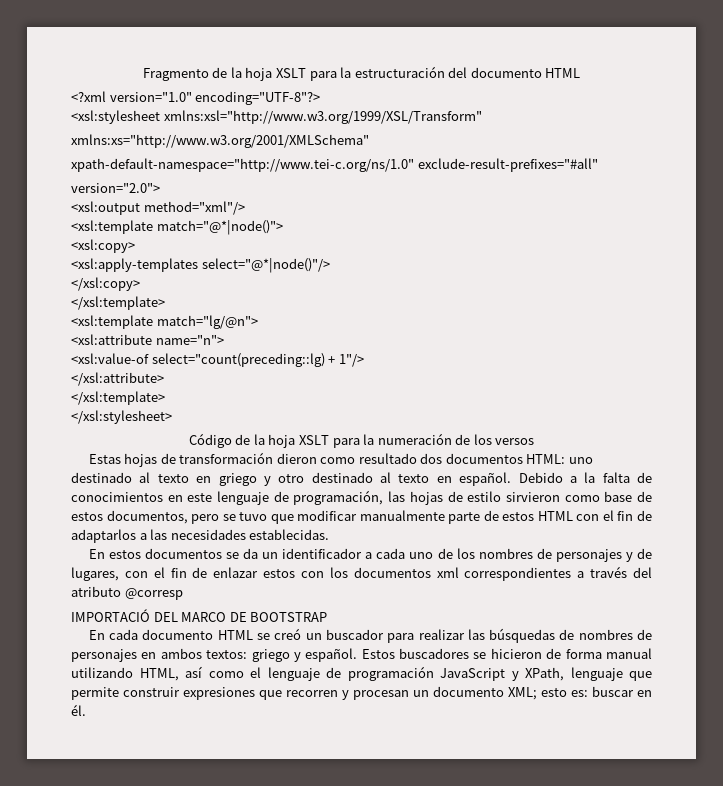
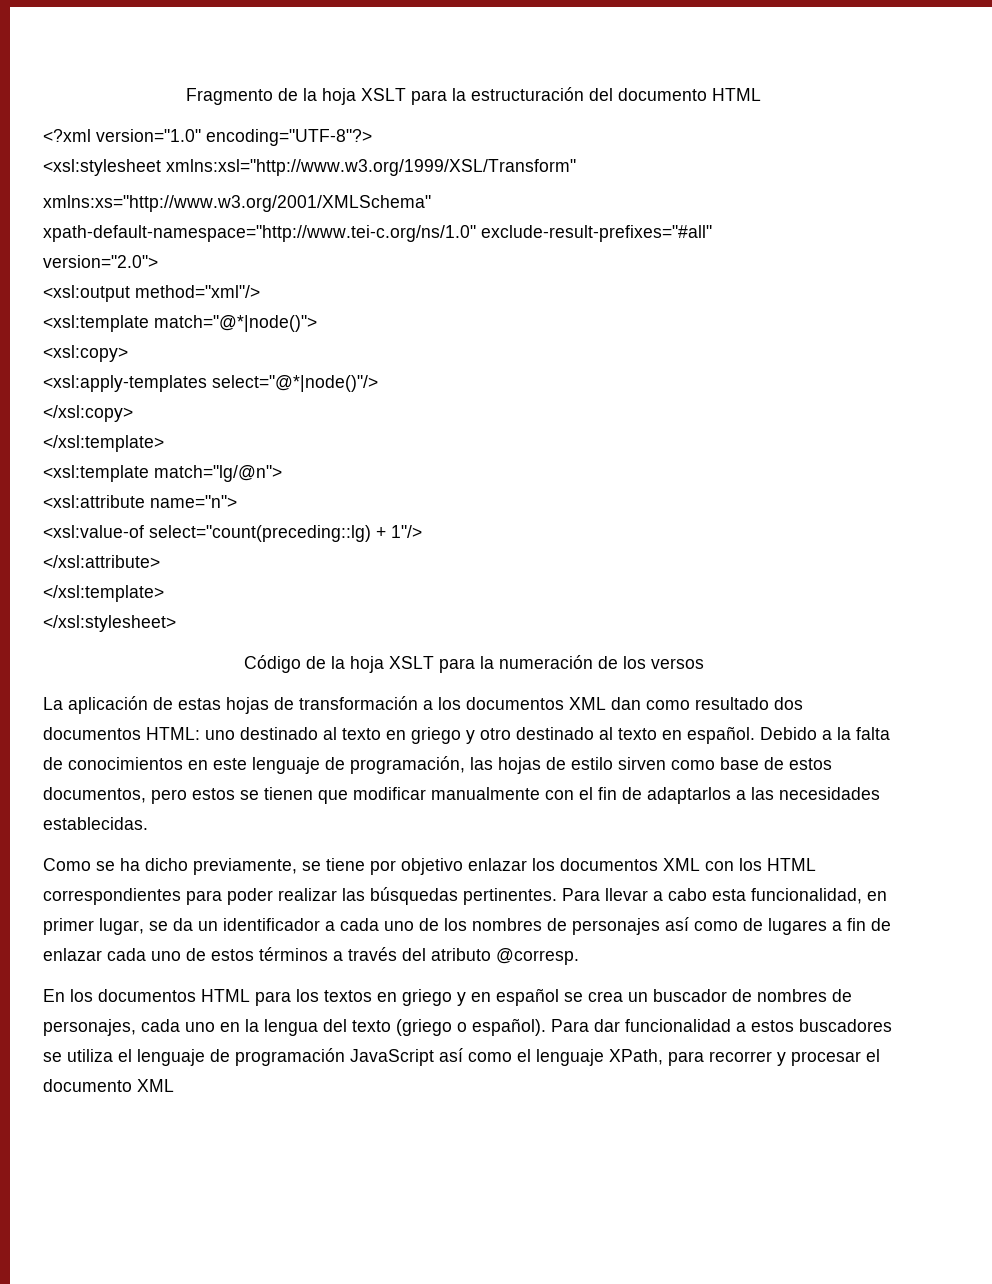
- Estas hojas de transformación dieron como resultado dos documentos HTML: uno destinado al texto en griego y otro destinado al texto en español.
+ La aplicación de estas hojas de transformación a los documentos XML dan como resultado dos documentos HTML: uno destinado al texto en griego y otro destinado al texto en español.
- Debido a la falta de conocimientos en este lenguaje de programación, las hojas de estilo sirvieron como base de estos documentos, pero se tuvo que modificar manualmente parte de estos HTML con el fin de adaptarlos a las necesidades establecidas.
+ Debido a la falta de conocimientos en este lenguaje de programación, las hojas de estilo sirven como base de estos documentos, pero estos se tienen que modificar manualmente con el fin de adaptarlos a las necesidades establecidas.
- En estos documentos se da un identificador a cada uno de los nombres de personajes y de lugares, con el fin de enlazar estos con los documentos xml correspondientes a través del atributo @corresp
- IMPORTACIÓ DEL MARCO DE BOOTSTRAP
- En cada documento HTML se creó un buscador para realizar las búsquedas de nombres de personajes en ambos textos: griego y español. Estos buscadores se hicieron de forma manual utilizando HTML, así como el lenguaje de programación JavaScript y XPath, lenguaje que permite construir expresiones que recorren y procesan un documento XML; esto es: buscar en él.
+ Como se ha dicho previamente, se tiene por objetivo enlazar los documentos XML con los HTML correspondientes para poder realizar las búsquedas pertinentes. Para llevar a cabo esta funcionalidad, en primer lugar, se da un identificador a cada uno de los nombres de personajes así como de lugares a fin de enlazar cada uno de estos términos a través del atributo @corresp.
+ En los documentos HTML para los textos en griego y en español se crea un buscador de nombres de personajes, cada uno en la lengua del texto (griego o español). Para dar funcionalidad a estos buscadores se utiliza el lenguaje de programación JavaScript así como el lenguaje XPath, para recorrer y procesar el documento XML

